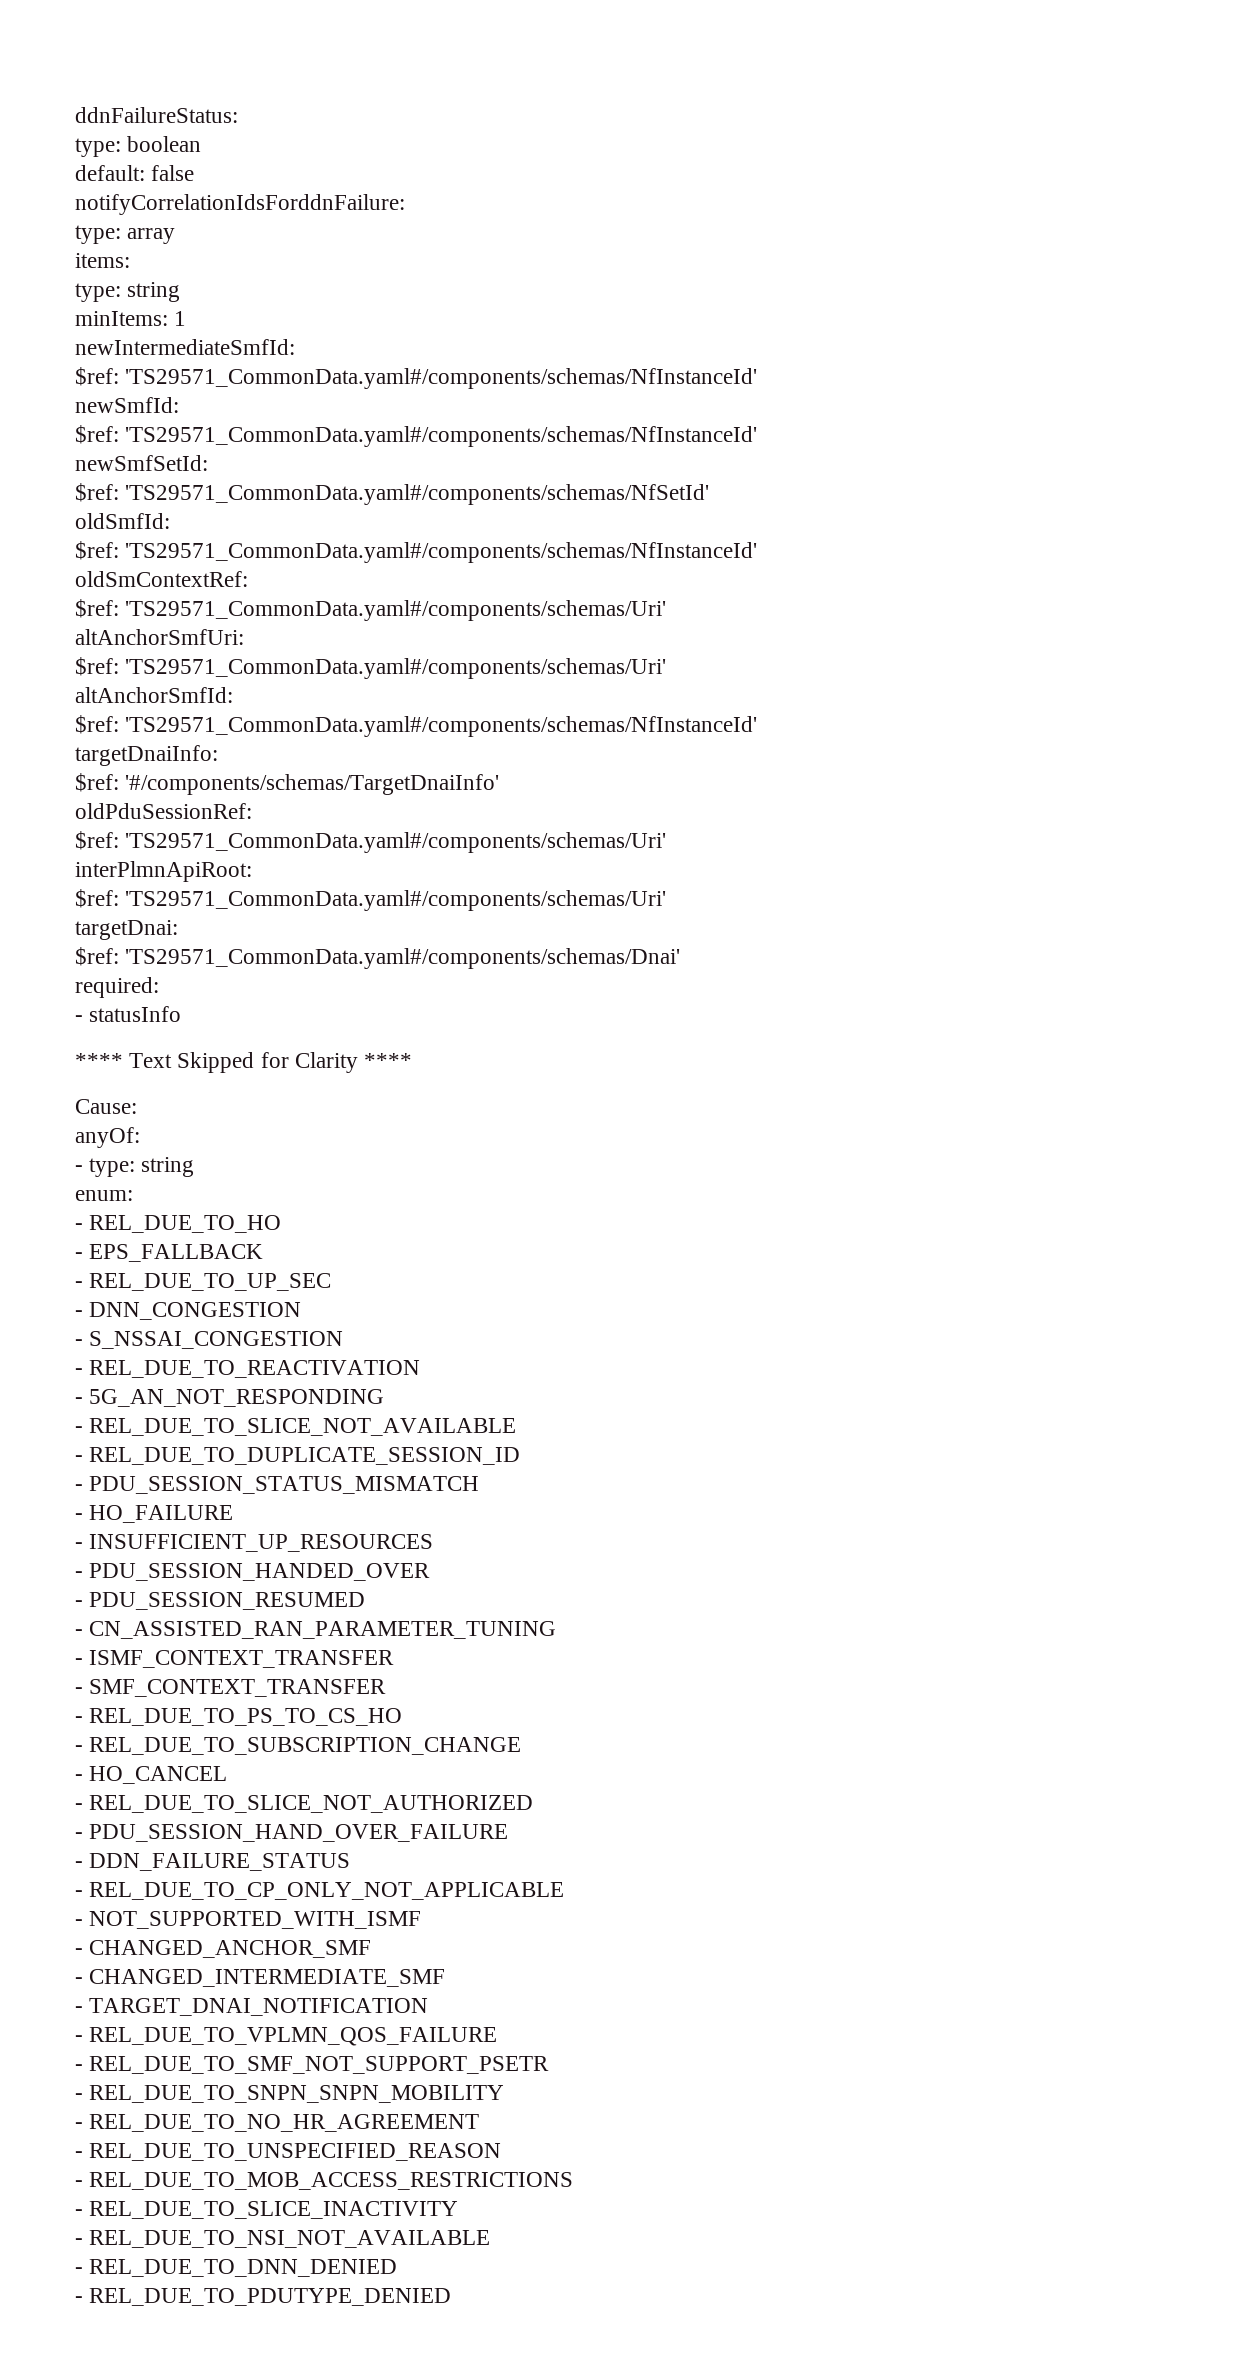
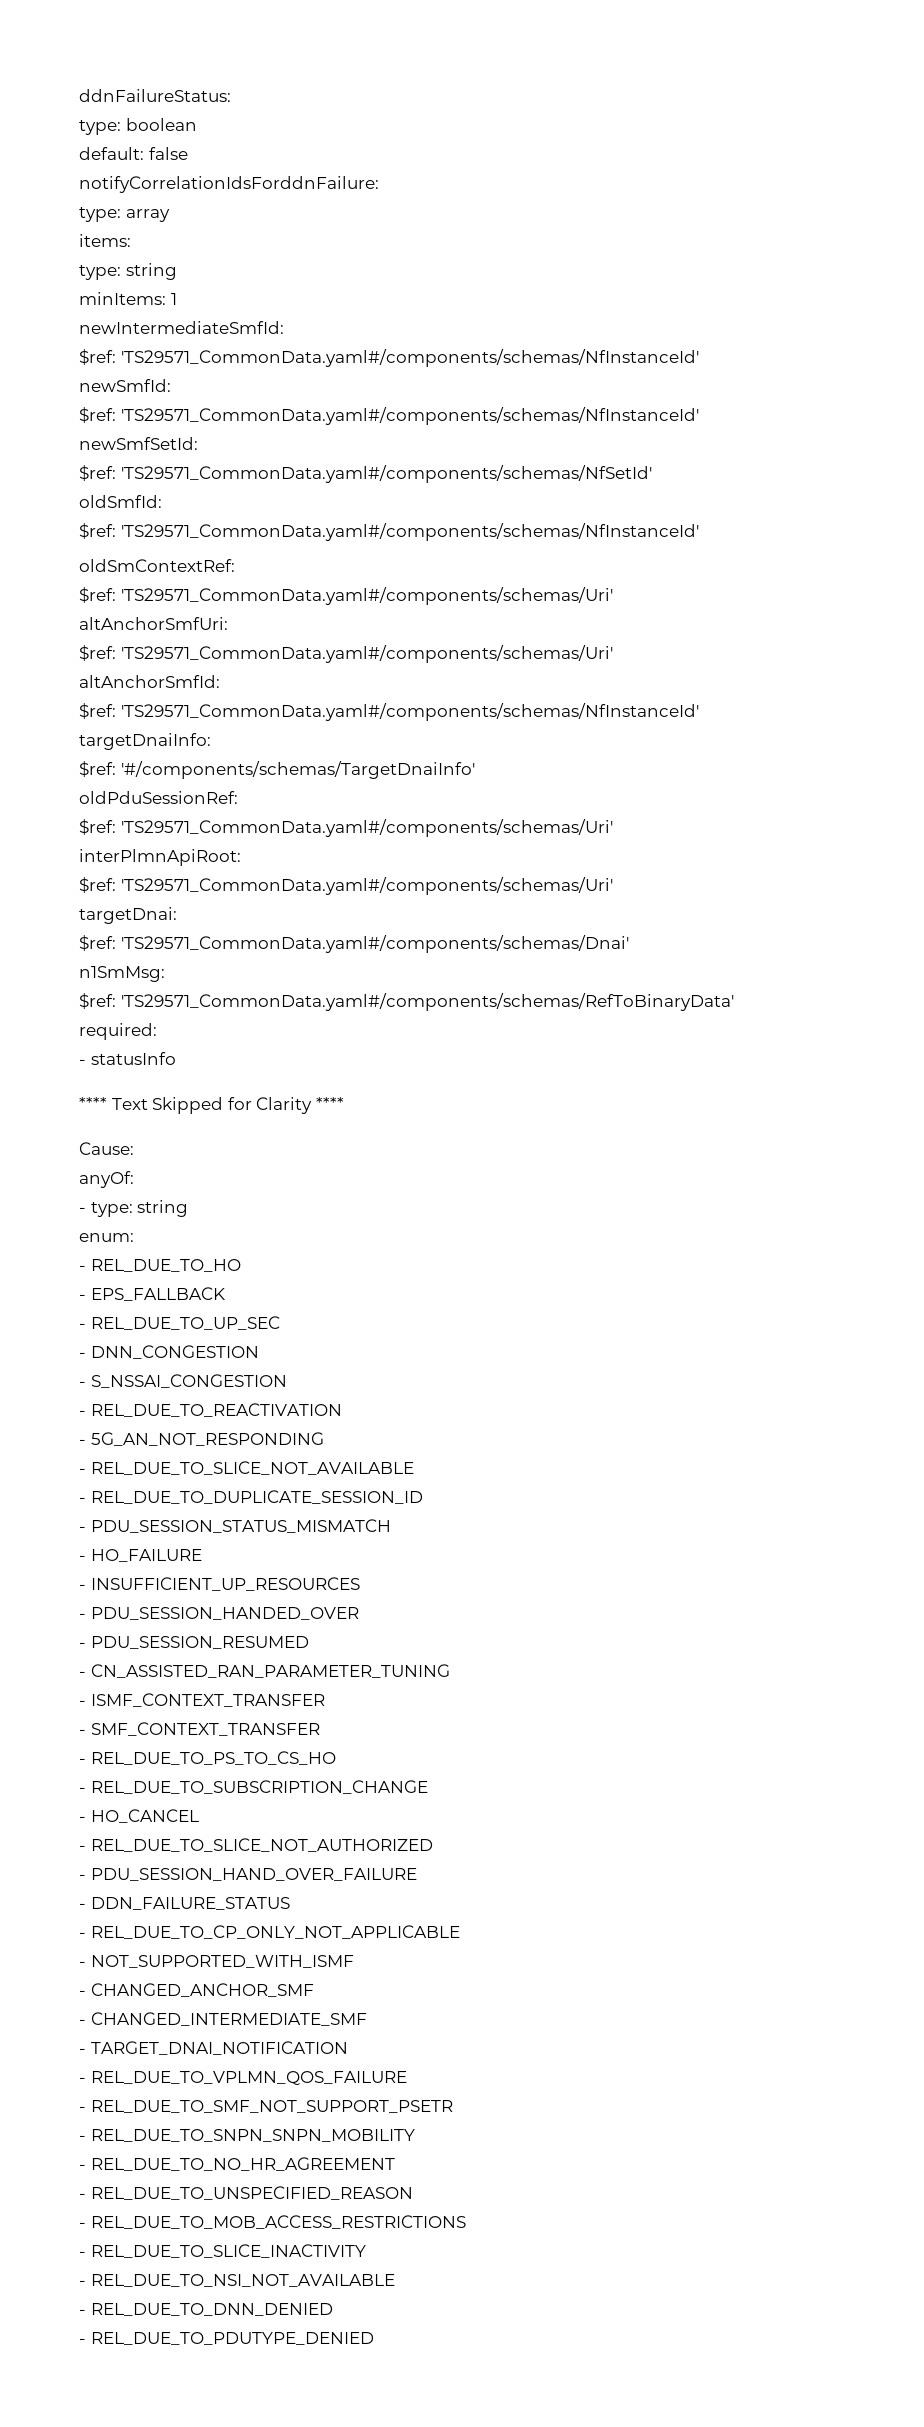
+ n1SmMsg:
+ $ref: 'TS29571_CommonData.yaml#/components/schemas/RefToBinaryData'

